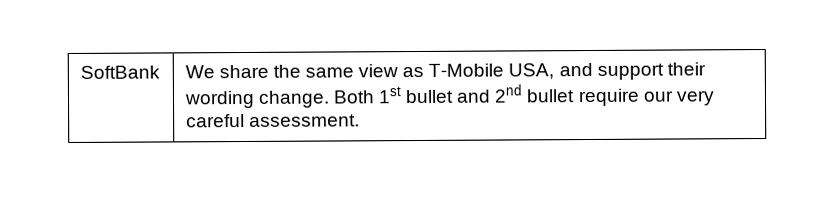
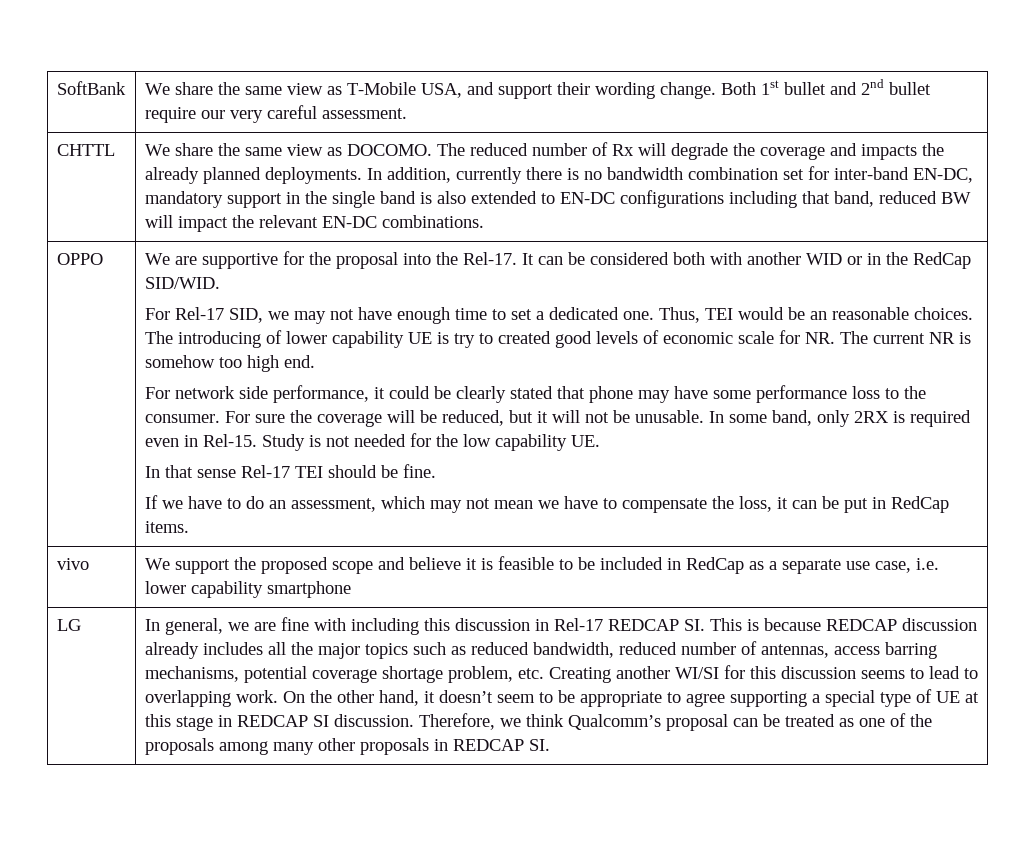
+ CHTTL | We share the same view as DOCOMO. The reduced number of Rx will degrade the coverage and impacts the already planned deployments. In addition, currently there is no bandwidth combination set for inter-band EN-DC, mandatory support in the single band is also extended to EN-DC configurations including that band, reduced BW will impact the relevant EN-DC combinations.
+ OPPO | We are supportive for the proposal into the Rel-17. It can be considered both with another WID or in the RedCap SID/WID.
+ For Rel-17 SID, we may not have enough time to set a dedicated one. Thus, TEI would be an reasonable choices. The introducing of lower capability UE is try to created good levels of economic scale for NR. The current NR is somehow too high end.
+ For network side performance, it could be clearly stated that phone may have some performance loss to the consumer. For sure the coverage will be reduced, but it will not be unusable. In some band, only 2RX is required even in Rel-15. Study is not needed for the low capability UE.
+ In that sense Rel-17 TEI should be fine.
+ If we have to do an assessment, which may not mean we have to compensate the loss, it can be put in RedCap items.
+ vivo | We support the proposed scope and believe it is feasible to be included in RedCap as a separate use case, i.e. lower capability smartphone
+ LG | In general, we are fine with including this discussion in Rel-17 REDCAP SI. This is because REDCAP discussion already includes all the major topics such as reduced bandwidth, reduced number of antennas, access barring mechanisms, potential coverage shortage problem, etc. Creating another WI/SI for this discussion seems to lead to overlapping work. On the other hand, it doesn’t seem to be appropriate to agree supporting a special type of UE at this stage in REDCAP SI discussion. Therefore, we think Qualcomm’s proposal can be treated as one of the proposals among many other proposals in REDCAP SI.

